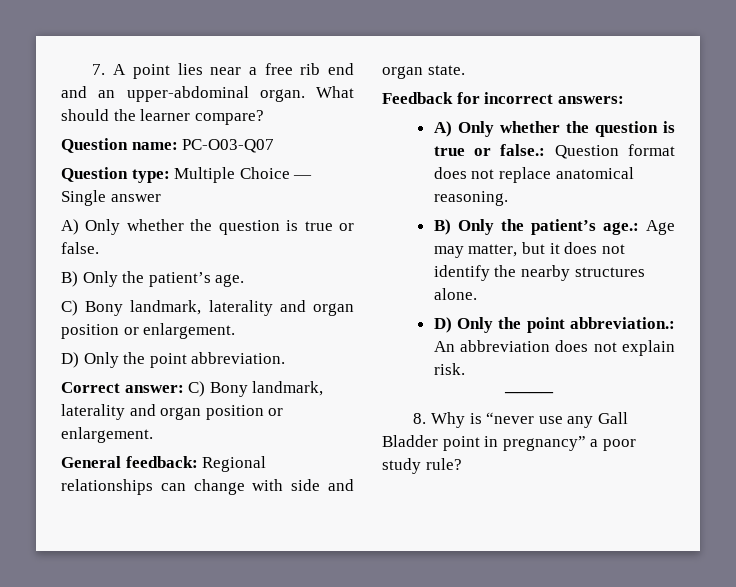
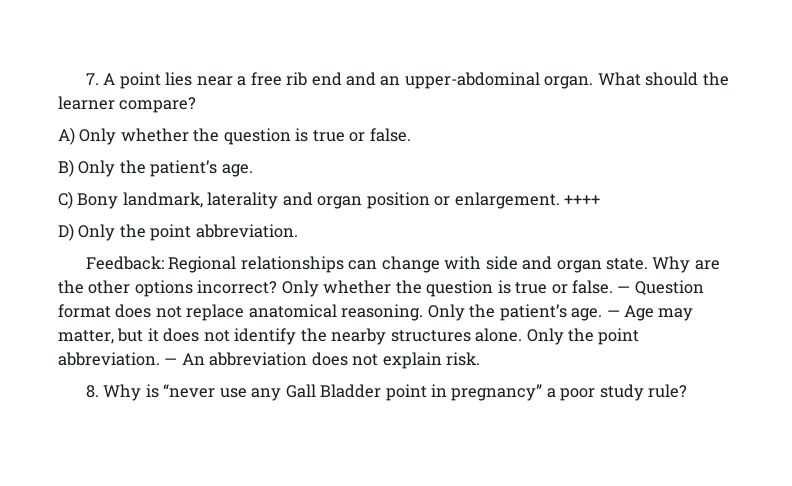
- Question name: PC-O03-Q07
- Question type: Multiple Choice — Single answer
+ ++++
- Correct answer: C) Bony landmark, laterality and organ position or enlargement.
- General feedback: Regional relationships can change with side and organ state.
- Feedback for incorrect answers:
- A) Only whether the question is true or false.: Question format does not replace anatomical reasoning.
- B) Only the patient’s age.: Age may matter, but it does not identify the nearby structures alone.
- D) Only the point abbreviation.: An abbreviation does not explain risk.
+ Feedback: Regional relationships can change with side and organ state. Why are the other options incorrect? Only whether the question is true or false. — Question format does not replace anatomical reasoning. Only the patient’s age. — Age may matter, but it does not identify the nearby structures alone. Only the point abbreviation. — An abbreviation does not explain risk.
- ────

